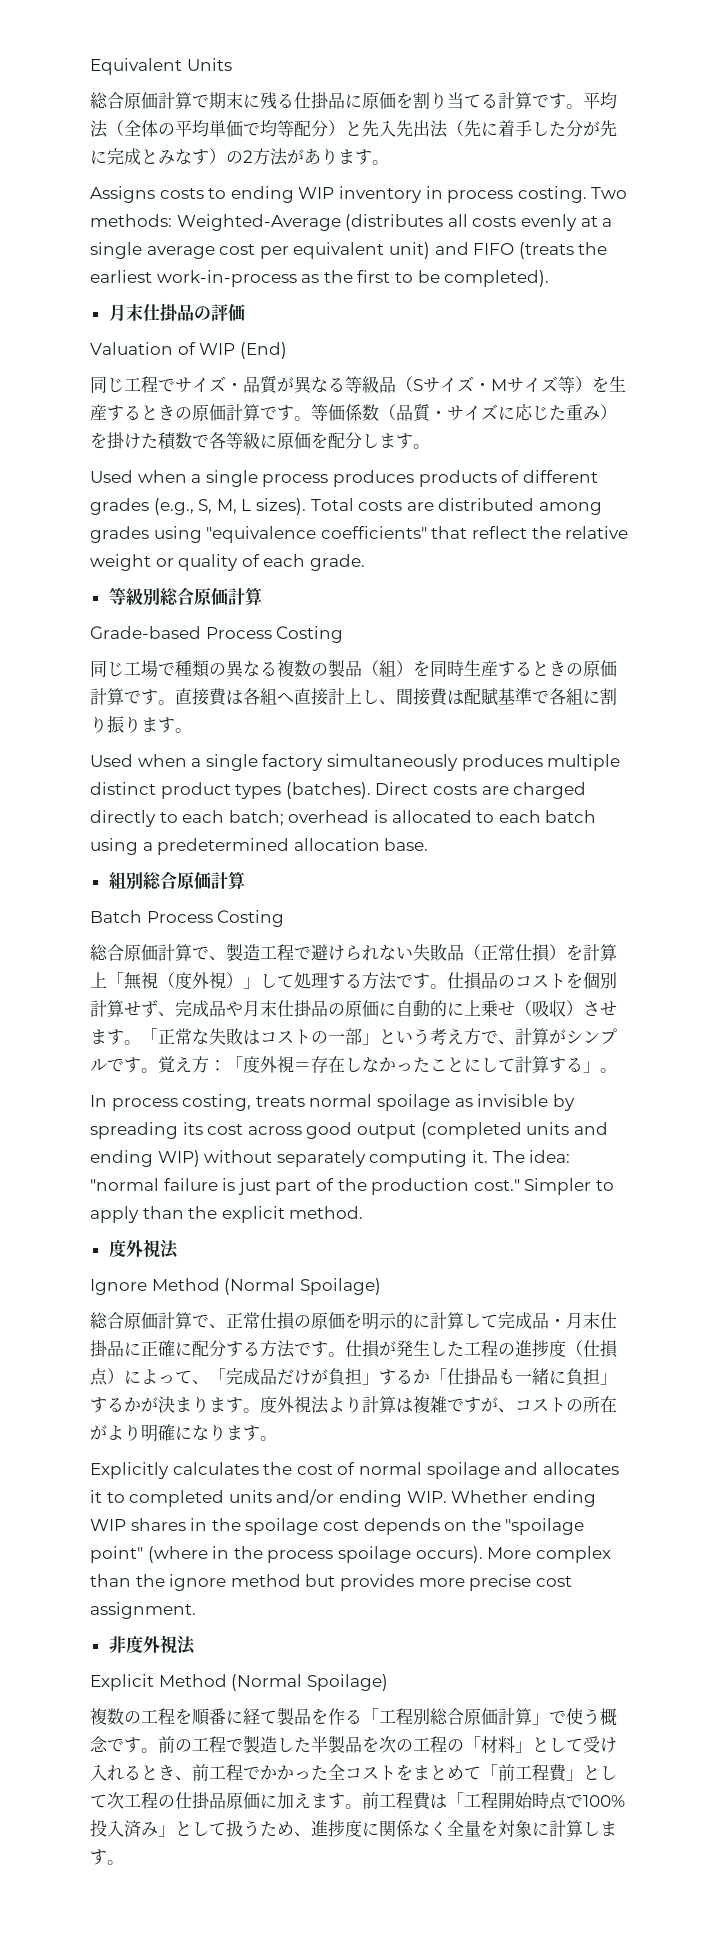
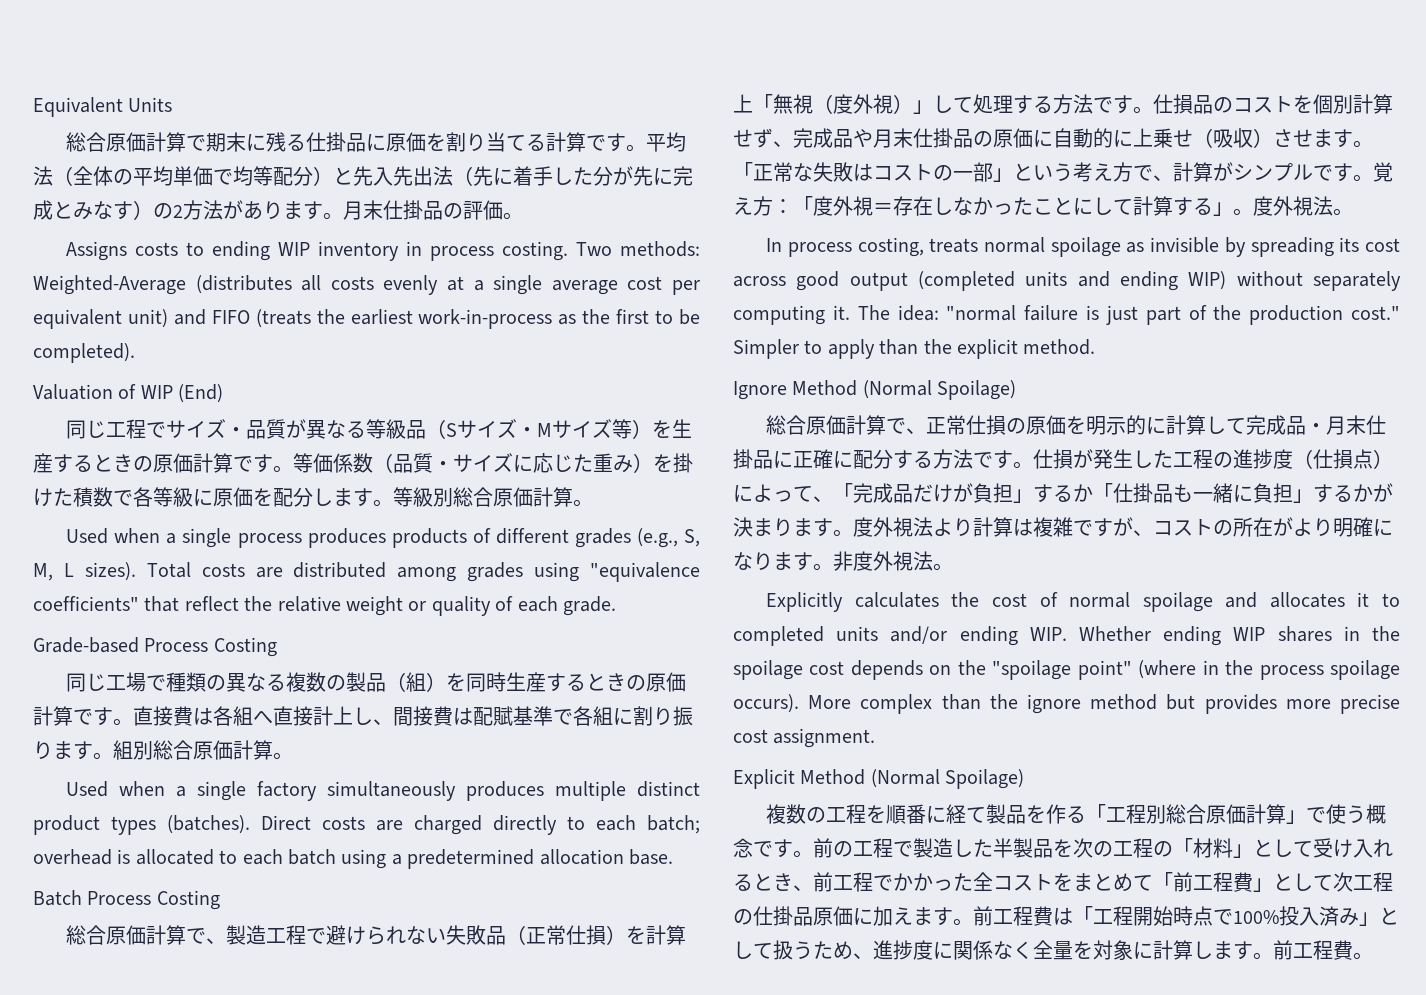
+ 月末仕掛品の評価。
- 月末仕掛品の評価
+ 等級別総合原価計算。
- 等級別総合原価計算
+ 組別総合原価計算。
- 組別総合原価計算
- 覚え方：「度外視＝存在しなかったことにして計算する」。
+ 覚え方：「度外視＝存在しなかったことにして計算する」。度外視法。
  Simpler to apply than the explicit method.
- 度外視法
+ 非度外視法。
- 非度外視法
+ 前工程費。

